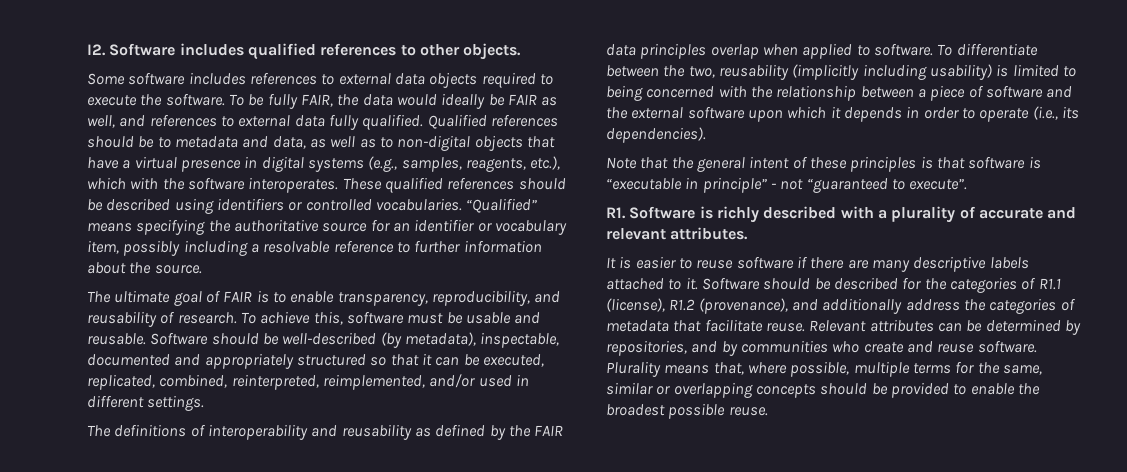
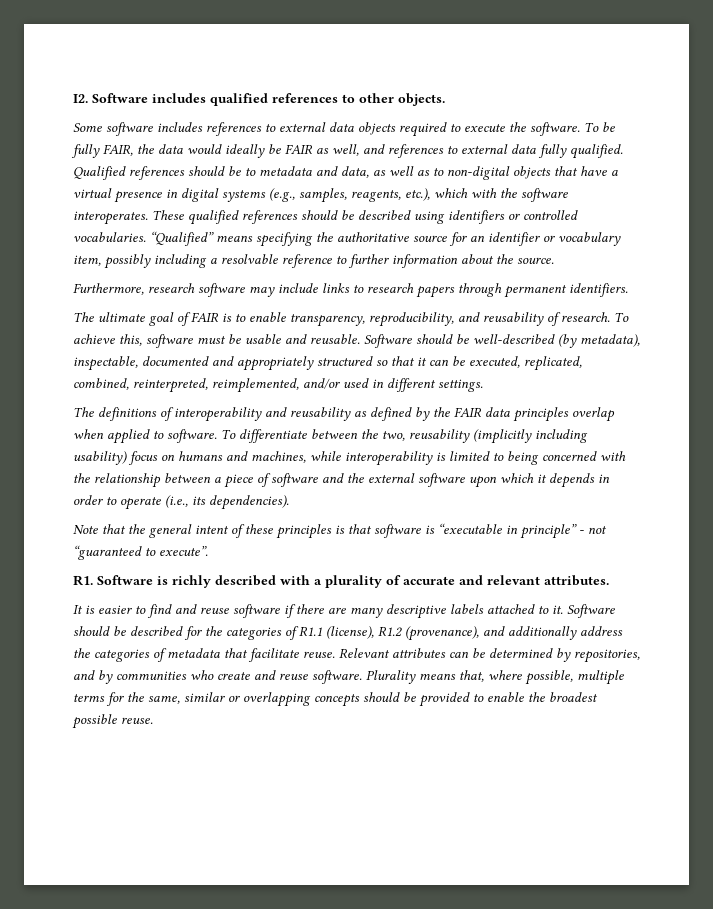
+ Furthermore, research software may include links to research papers through permanent identifiers.
- To differentiate between the two, reusability (implicitly including usability) is limited to being concerned with the relationship between a piece of software and the external software upon which it depends in order to operate (i.e., its dependencies).
+ To differentiate between the two, reusability (implicitly including usability) focus on humans and machines, while interoperability is limited to being concerned with the relationship between a piece of software and the external software upon which it depends in order to operate (i.e., its dependencies).
- It is easier to reuse software if there are many descriptive labels attached to it.
+ It is easier to find and reuse software if there are many descriptive labels attached to it.

